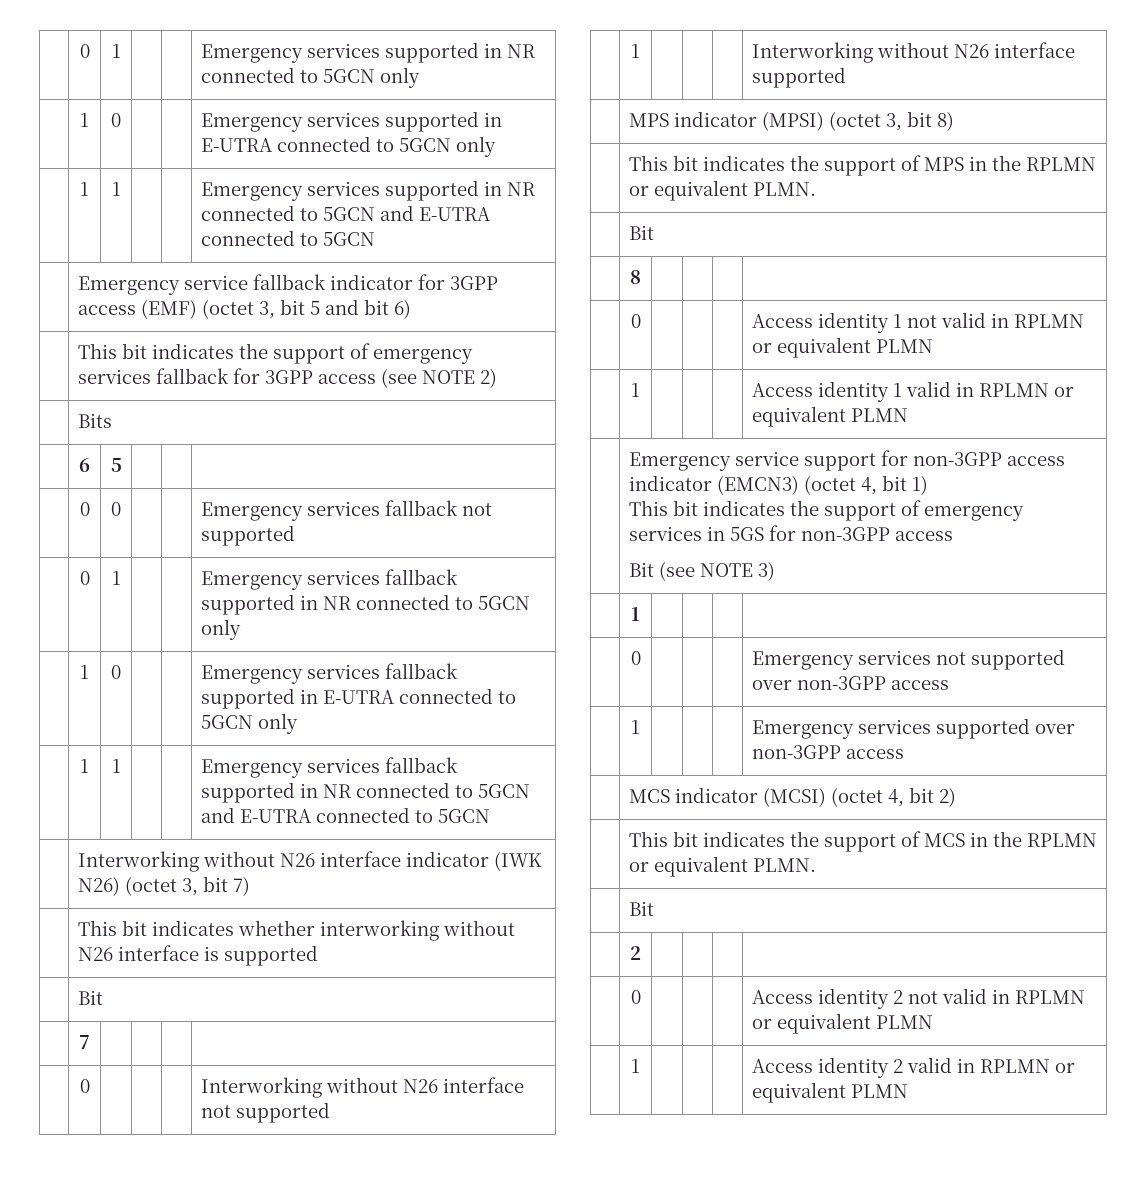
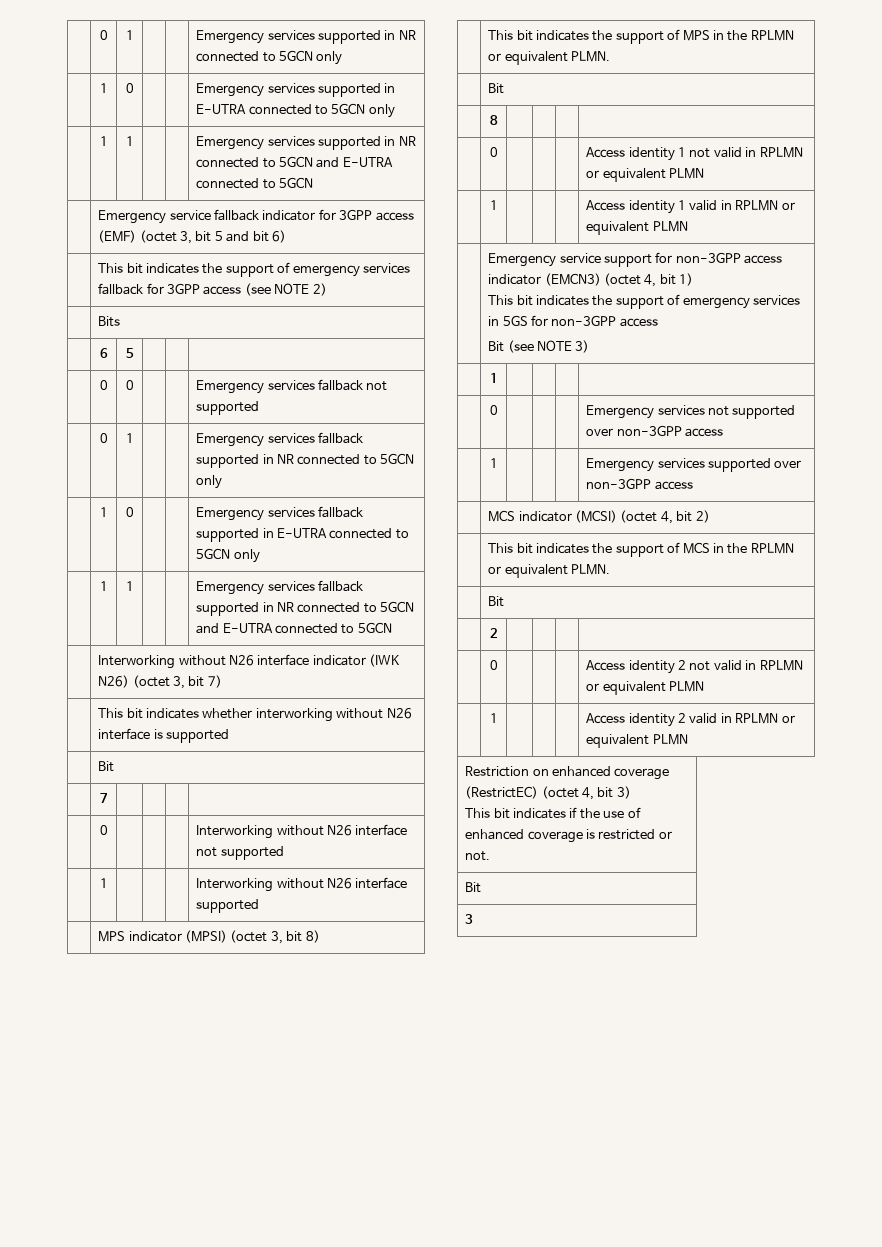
+ Restriction on enhanced coverage (RestrictEC) (octet 4, bit 3)
+ This bit indicates if the use of enhanced coverage is restricted or not.
+ Bit
+ 3

